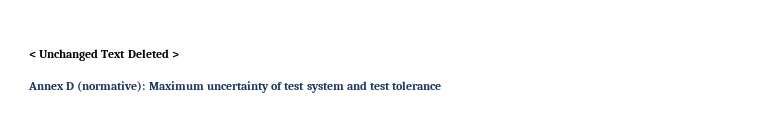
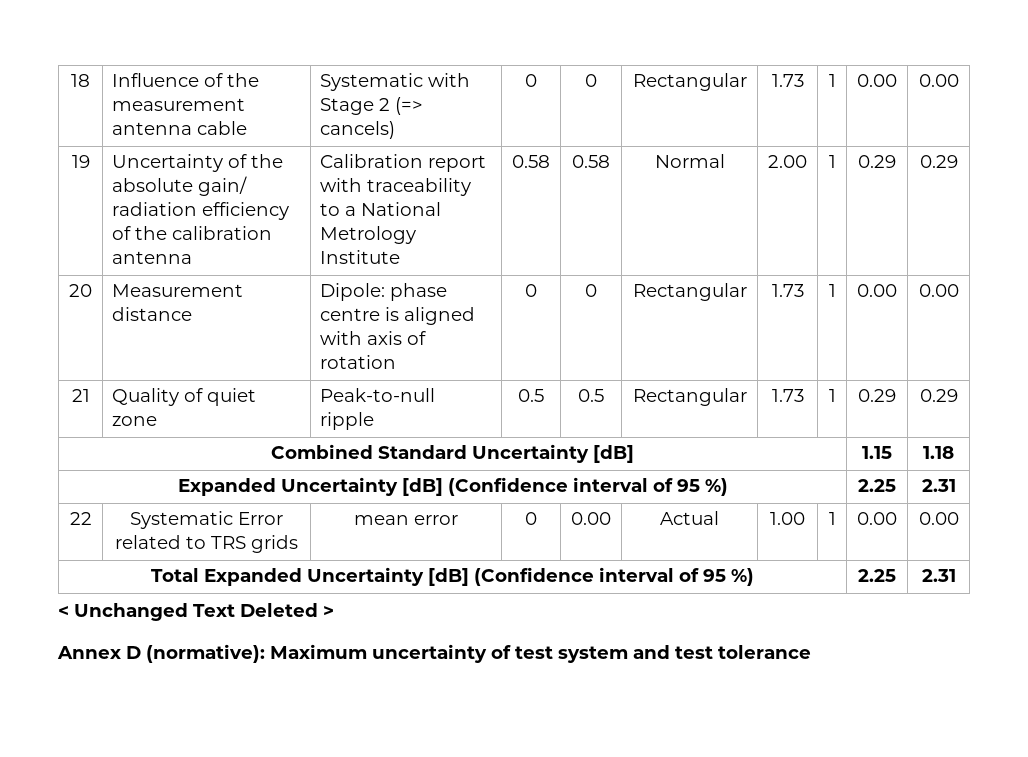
+ 18 | Influence of the measurement antenna cable | Systematic with Stage 2 (=> cancels) | 0 | 0 | Rectangular | 1.73 | 1 | 0.00 | 0.00
+ 19 | Uncertainty of the absolute gain/ radiation efficiency of the calibration antenna | Calibration report with traceability to a National Metrology Institute | 0.58 | 0.58 | Normal | 2.00 | 1 | 0.29 | 0.29
+ 20 | Measurement distance | Dipole: phase centre is aligned with axis of rotation | 0 | 0 | Rectangular | 1.73 | 1 | 0.00 | 0.00
+ 21 | Quality of quiet zone | Peak-to-null ripple | 0.5 | 0.5 | Rectangular | 1.73 | 1 | 0.29 | 0.29
+ Combined Standard Uncertainty [dB] | 1.15 | 1.18
+ Expanded Uncertainty [dB] (Confidence interval of 95 %) | 2.25 | 2.31
+ 22 | Systematic Error related to TRS grids | mean error | 0 | 0.00 | Actual | 1.00 | 1 | 0.00 | 0.00
+ Total Expanded Uncertainty [dB] (Confidence interval of 95 %) | 2.25 | 2.31

